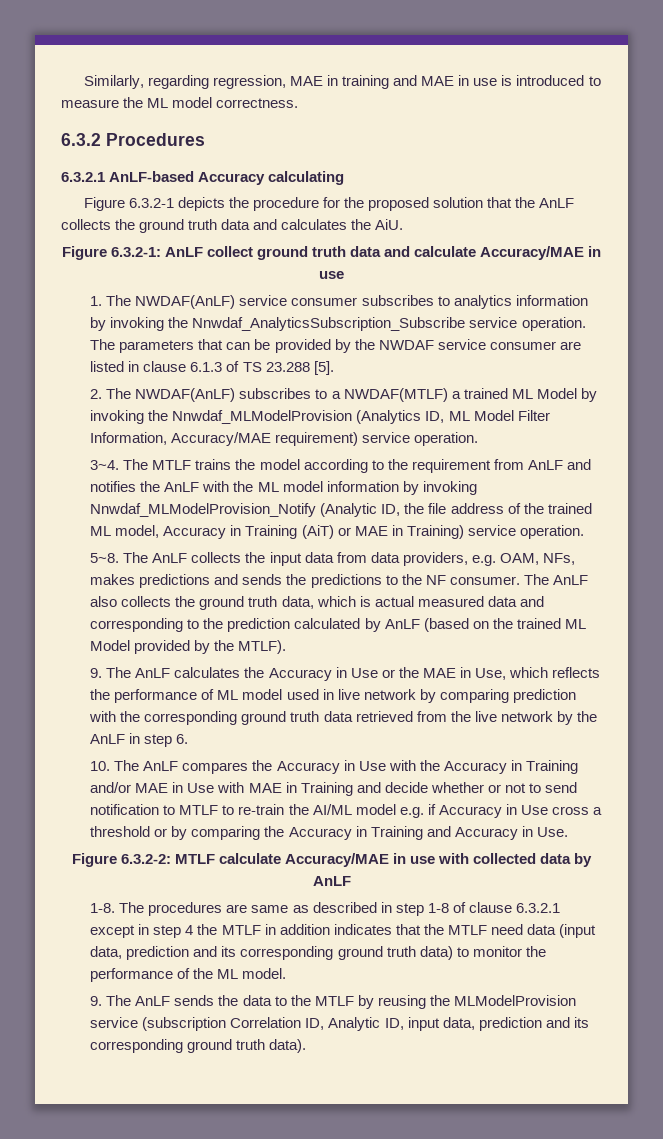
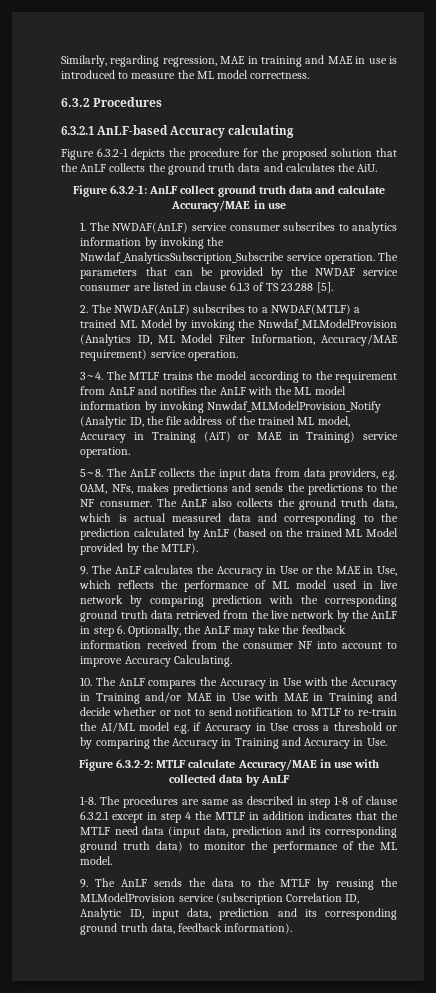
- 9. The AnLF calculates the Accuracy in Use or the MAE in Use, which reflects the performance of ML model used in live network by comparing prediction with the corresponding ground truth data retrieved from the live network by the AnLF in step 6.
+ 9. The AnLF calculates the Accuracy in Use or the MAE in Use, which reflects the performance of ML model used in live network by comparing prediction with the corresponding ground truth data retrieved from the live network by the AnLF in step 6. Optionally, the AnLF may take the feedback information received from the consumer NF into account to improve Accuracy Calculating.
- 9. The AnLF sends the data to the MTLF by reusing the MLModelProvision service (subscription Correlation ID, Analytic ID, input data, prediction and its corresponding ground truth data).
+ 9. The AnLF sends the data to the MTLF by reusing the MLModelProvision service (subscription Correlation ID, Analytic ID, input data, prediction and its corresponding ground truth data, feedback information).

